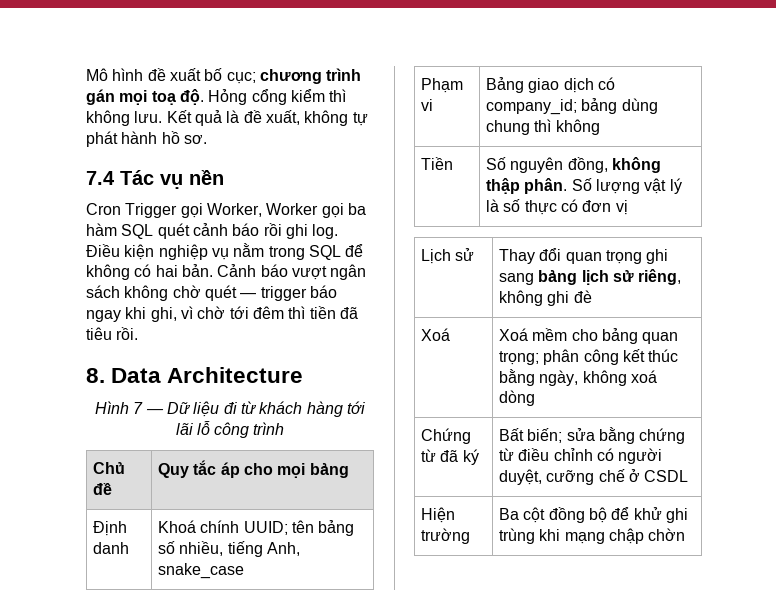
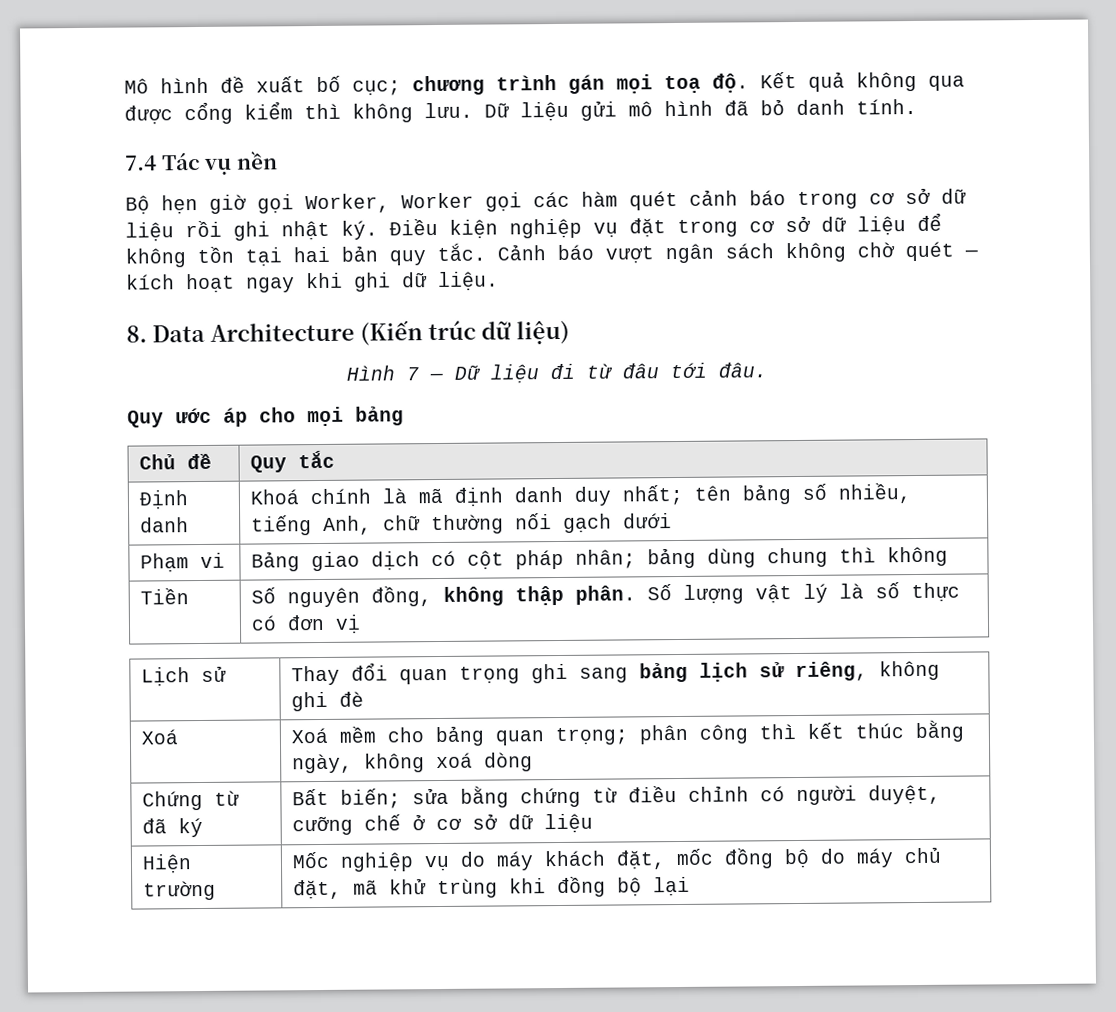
- Hỏng cổng kiểm thì không lưu.
+ Kết quả không qua được cổng kiểm thì không lưu.
- Kết quả là đề xuất, không tự phát hành hồ sơ.
+ Dữ liệu gửi mô hình đã bỏ danh tính.
- Cron Trigger gọi Worker, Worker gọi ba hàm SQL quét cảnh báo rồi ghi log. Điều kiện nghiệp vụ nằm trong SQL để không có hai bản.
+ Bộ hẹn giờ gọi Worker, Worker gọi các hàm quét cảnh báo trong cơ sở dữ liệu rồi ghi nhật ký. Điều kiện nghiệp vụ đặt trong cơ sở dữ liệu để không tồn tại hai bản quy tắc.
- Cảnh báo vượt ngân sách không chờ quét — trigger báo ngay khi ghi, vì chờ tới đêm thì tiền đã tiêu rồi.
+ Cảnh báo vượt ngân sách không chờ quét — kích hoạt ngay khi ghi dữ liệu.
- 8. Data Architecture
+ 8. Data Architecture (Kiến trúc dữ liệu)
- Hình 7 — Dữ liệu đi từ khách hàng tới lãi lỗ công trình
+ Hình 7 — Dữ liệu đi từ đâu tới đâu.
+ Quy ước áp cho mọi bảng
- Chủ đề | Quy tắc áp cho mọi bảng
+ Chủ đề | Quy tắc
- Định danh | Khoá chính UUID; tên bảng số nhiều, tiếng Anh, snake_case
+ Định danh | Khoá chính là mã định danh duy nhất; tên bảng số nhiều, tiếng Anh, chữ thường nối gạch dưới
- Phạm vi | Bảng giao dịch có company_id; bảng dùng chung thì không
+ Phạm vi | Bảng giao dịch có cột pháp nhân; bảng dùng chung thì không
- Xoá | Xoá mềm cho bảng quan trọng; phân công kết thúc bằng ngày, không xoá dòng
+ Xoá | Xoá mềm cho bảng quan trọng; phân công thì kết thúc bằng ngày, không xoá dòng
- Chứng từ đã ký | Bất biến; sửa bằng chứng từ điều chỉnh có người duyệt, cưỡng chế ở CSDL
- Hiện trường | Ba cột đồng bộ để khử ghi trùng khi mạng chập chờn
+ Chứng từ đã ký | Bất biến; sửa bằng chứng từ điều chỉnh có người duyệt, cưỡng chế ở cơ sở dữ liệu
+ Hiện trường | Mốc nghiệp vụ do máy khách đặt, mốc đồng bộ do máy chủ đặt, mã khử trùng khi đồng bộ lại

